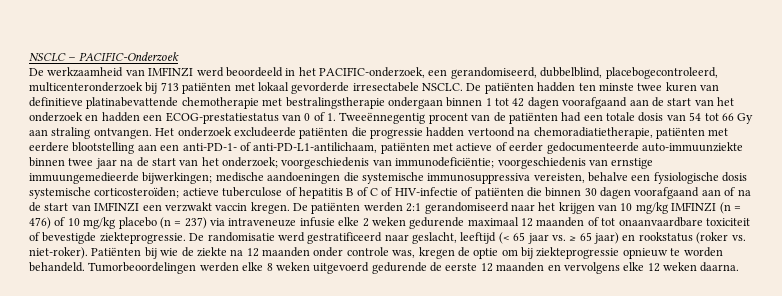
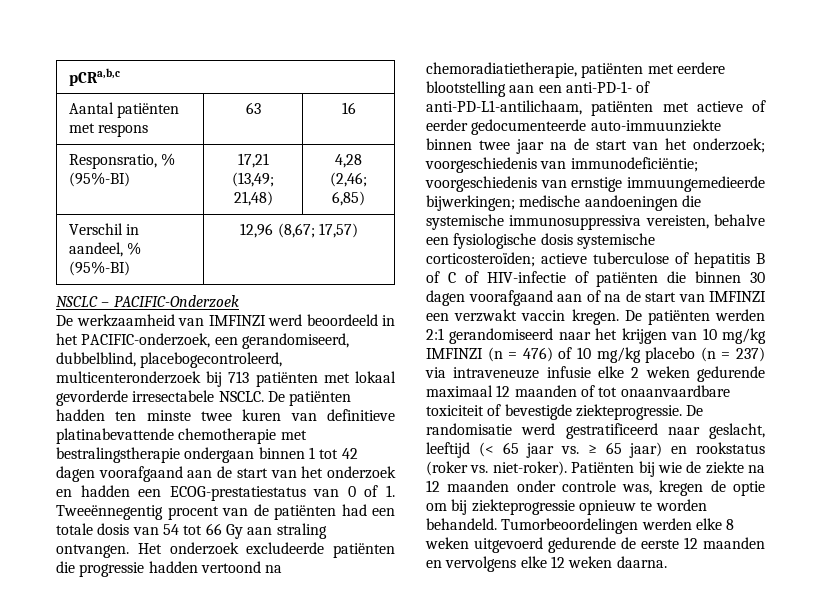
+ pCRa,b,c
+ Aantal patiënten met respons | 63 | 16
+ Responsratio, % (95%-BI) | 17,21 (13,49; 21,48) | 4,28 (2,46; 6,85)
+ Verschil in aandeel, % (95%-BI) | 12,96 (8,67; 17,57)

